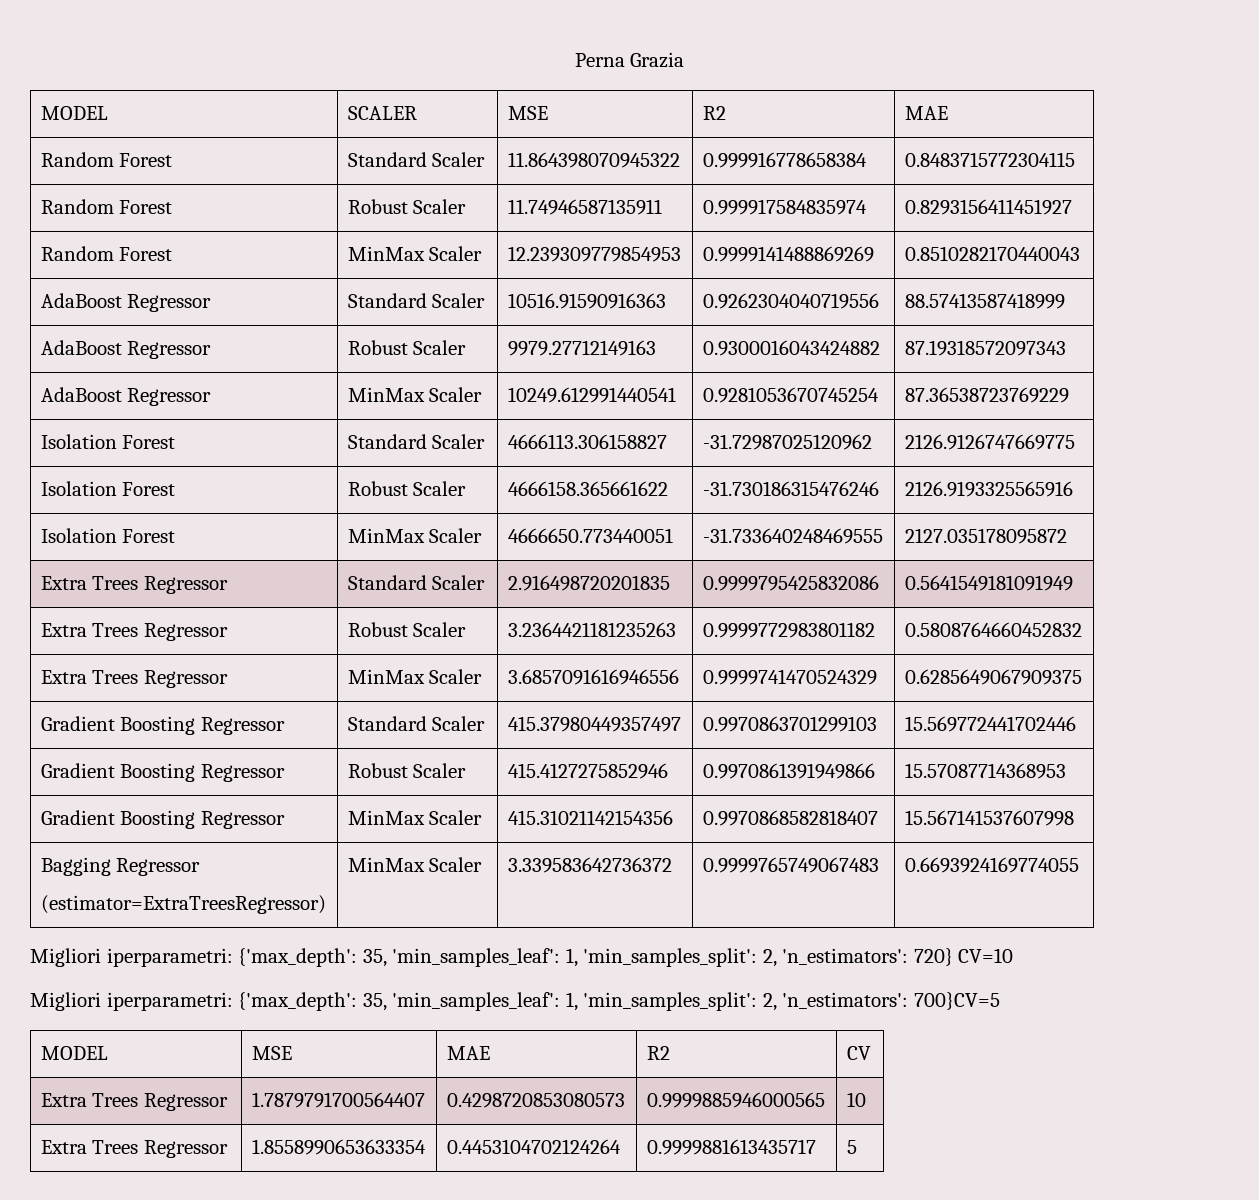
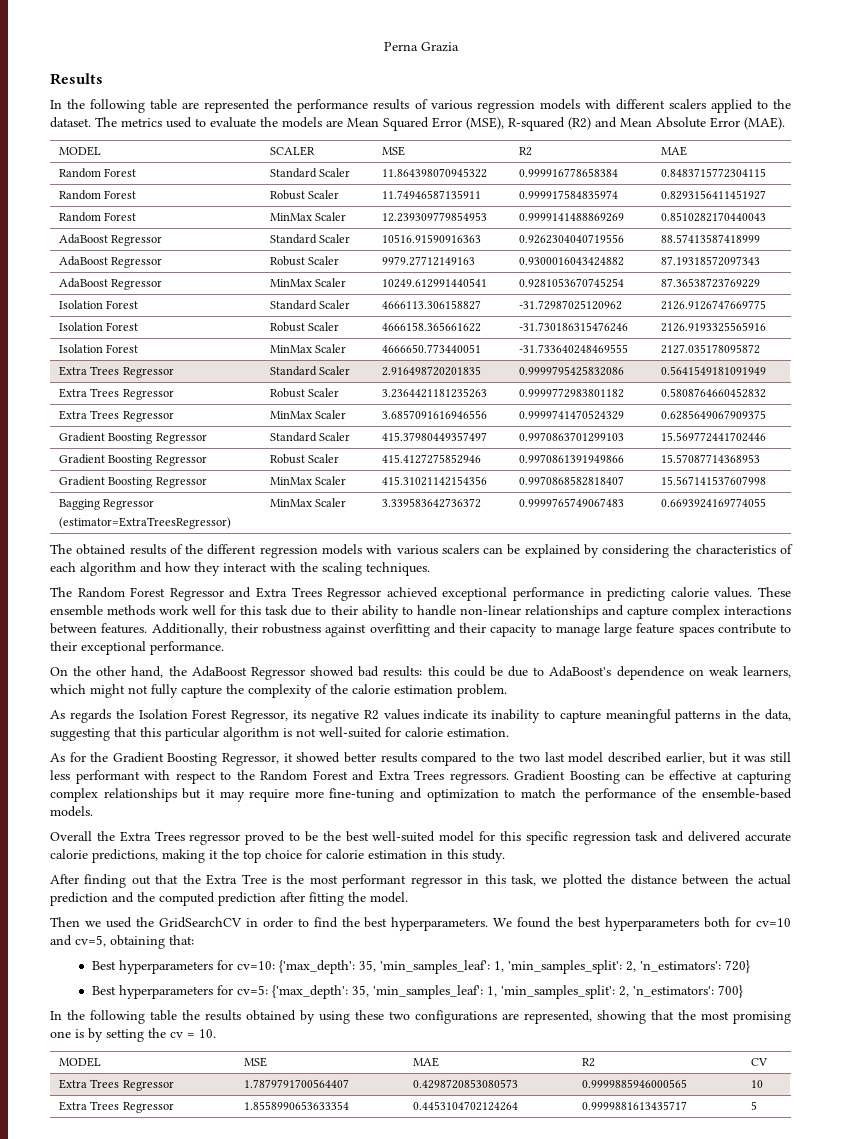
+ Results
+ In the following table are represented the performance results of various regression models with different scalers applied to the dataset. The metrics used to evaluate the models are Mean Squared Error (MSE), R-squared (R2) and Mean Absolute Error (MAE).
- Migliori iperparametri: {'max_depth': 35, 'min_samples_leaf': 1, 'min_samples_split': 2, 'n_estimators': 720} CV=10
- Migliori iperparametri: {'max_depth': 35, 'min_samples_leaf': 1, 'min_samples_split': 2, 'n_estimators': 700}CV=5
+ The obtained results of the different regression models with various scalers can be explained by considering the characteristics of each algorithm and how they interact with the scaling techniques.
+ The Random Forest Regressor and Extra Trees Regressor achieved exceptional performance in predicting calorie values. These ensemble methods work well for this task due to their ability to handle non-linear relationships and capture complex interactions between features. Additionally, their robustness against overfitting and their capacity to manage large feature spaces contribute to their exceptional performance.
+ On the other hand, the AdaBoost Regressor showed bad results: this could be due to AdaBoost's dependence on weak learners, which might not fully capture the complexity of the calorie estimation problem.
+ As regards the Isolation Forest Regressor, its negative R2 values indicate its inability to capture meaningful patterns in the data, suggesting that this particular algorithm is not well-suited for calorie estimation.
+ As for the Gradient Boosting Regressor, it showed better results compared to the two last model described earlier, but it was still less performant with respect to the Random Forest and Extra Trees regressors. Gradient Boosting can be effective at capturing complex relationships but it may require more fine-tuning and optimization to match the performance of the ensemble-based models.
+ Overall the Extra Trees regressor proved to be the best well-suited model for this specific regression task and delivered accurate calorie predictions, making it the top choice for calorie estimation in this study.
+ After finding out that the Extra Tree is the most performant regressor in this task, we plotted the distance between the actual prediction and the computed prediction after fitting the model.
+ Then we used the GridSearchCV in order to find the best hyperparameters. We found the best hyperparameters both for cv=10 and cv=5, obtaining that:
+ Best hyperparameters for cv=10: {'max_depth': 35, 'min_samples_leaf': 1, 'min_samples_split': 2, 'n_estimators': 720}
+ Best hyperparameters for cv=5: {'max_depth': 35, 'min_samples_leaf': 1, 'min_samples_split': 2, 'n_estimators': 700}
+ In the following table the results obtained by using these two configurations are represented, showing that the most promising one is by setting the cv = 10.

